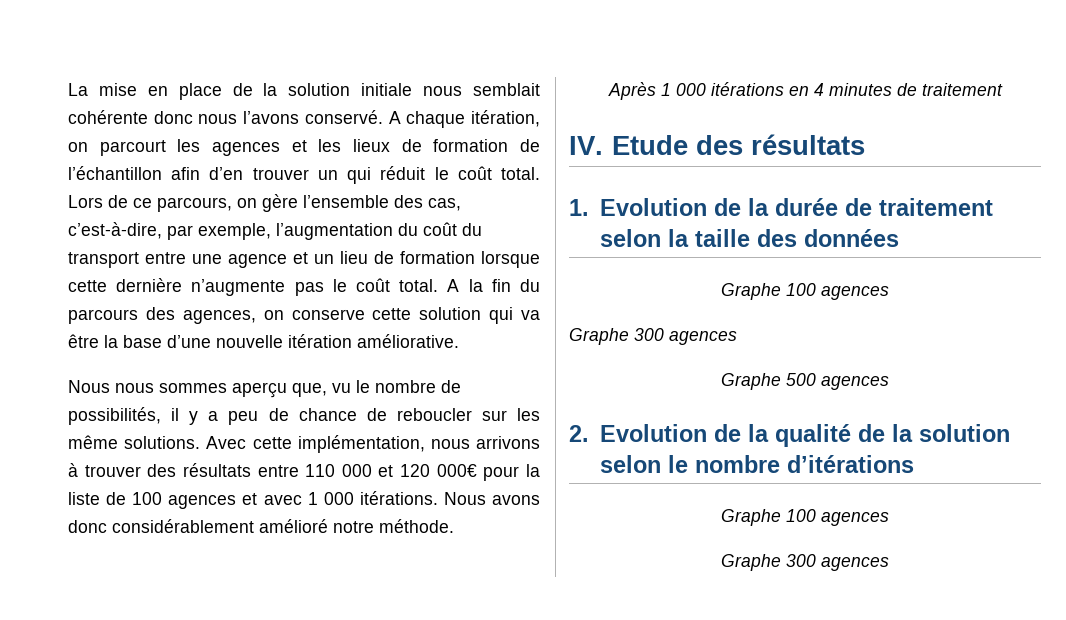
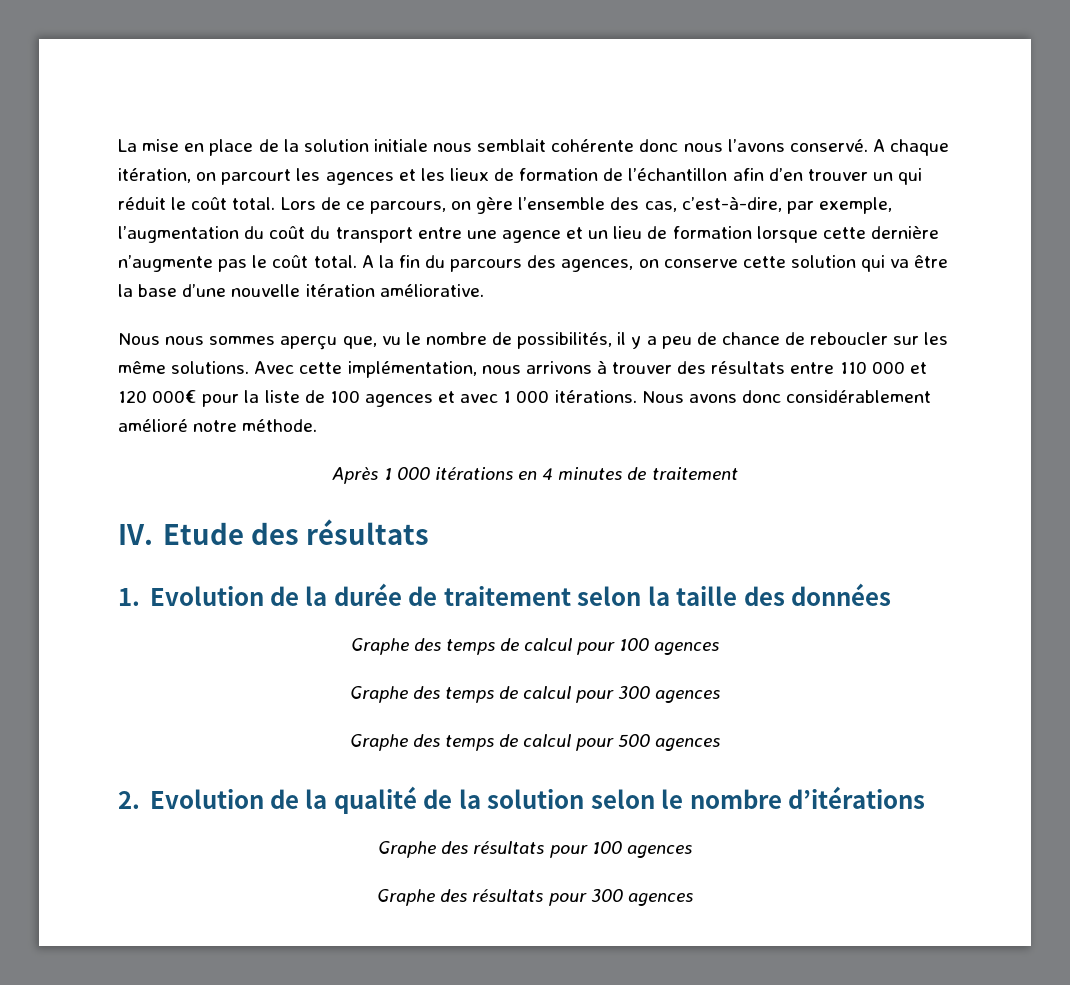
  1. Evolution de la durée de traitement selon la taille des données
- Graphe 100 agences
- Graphe 300 agences
- Graphe 500 agences
+ Graphe des temps de calcul pour 100 agences
+ Graphe des temps de calcul pour 300 agences
+ Graphe des temps de calcul pour 500 agences
  2. Evolution de la qualité de la solution selon le nombre d’itérations
- Graphe 100 agences
- Graphe 300 agences
+ Graphe des résultats pour 100 agences
+ Graphe des résultats pour 300 agences

